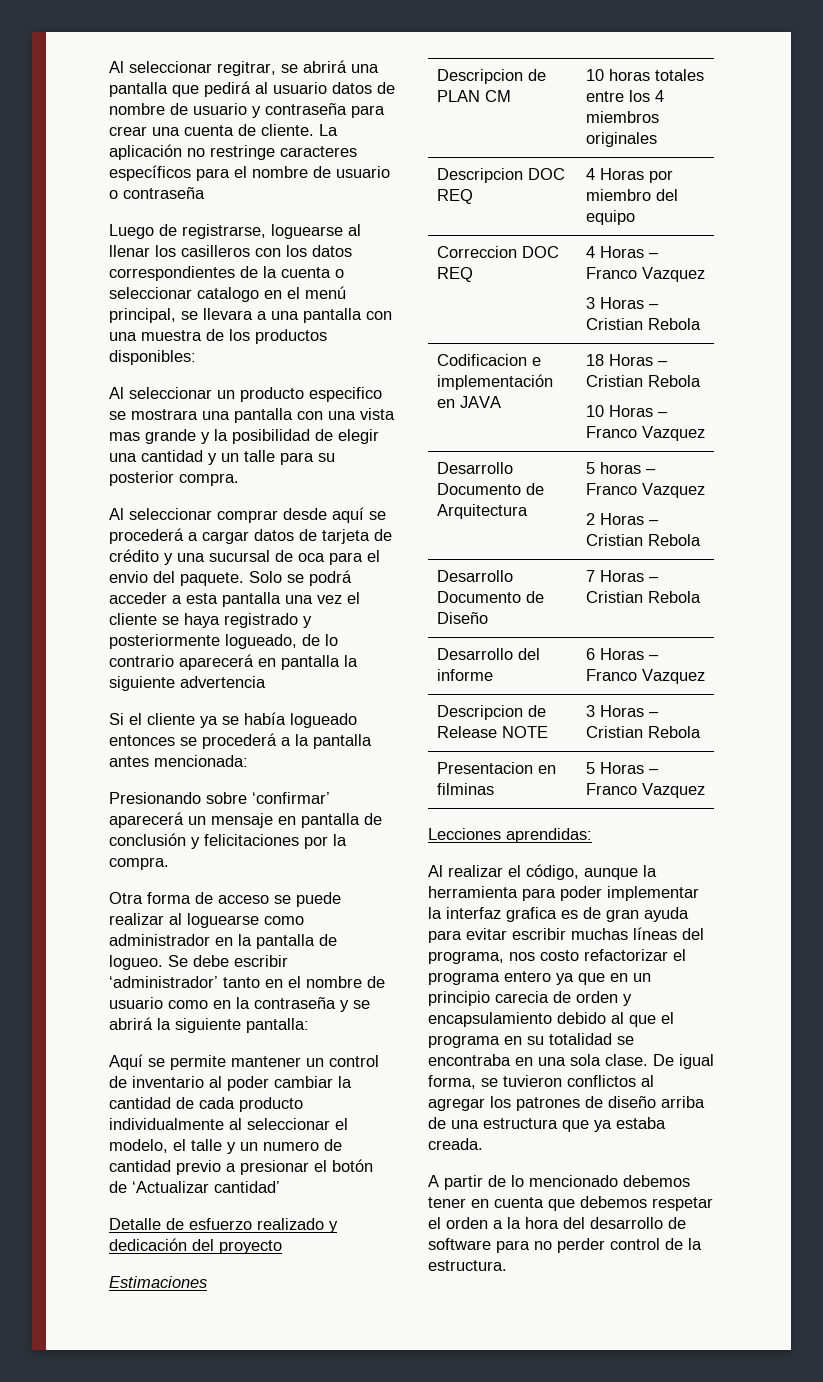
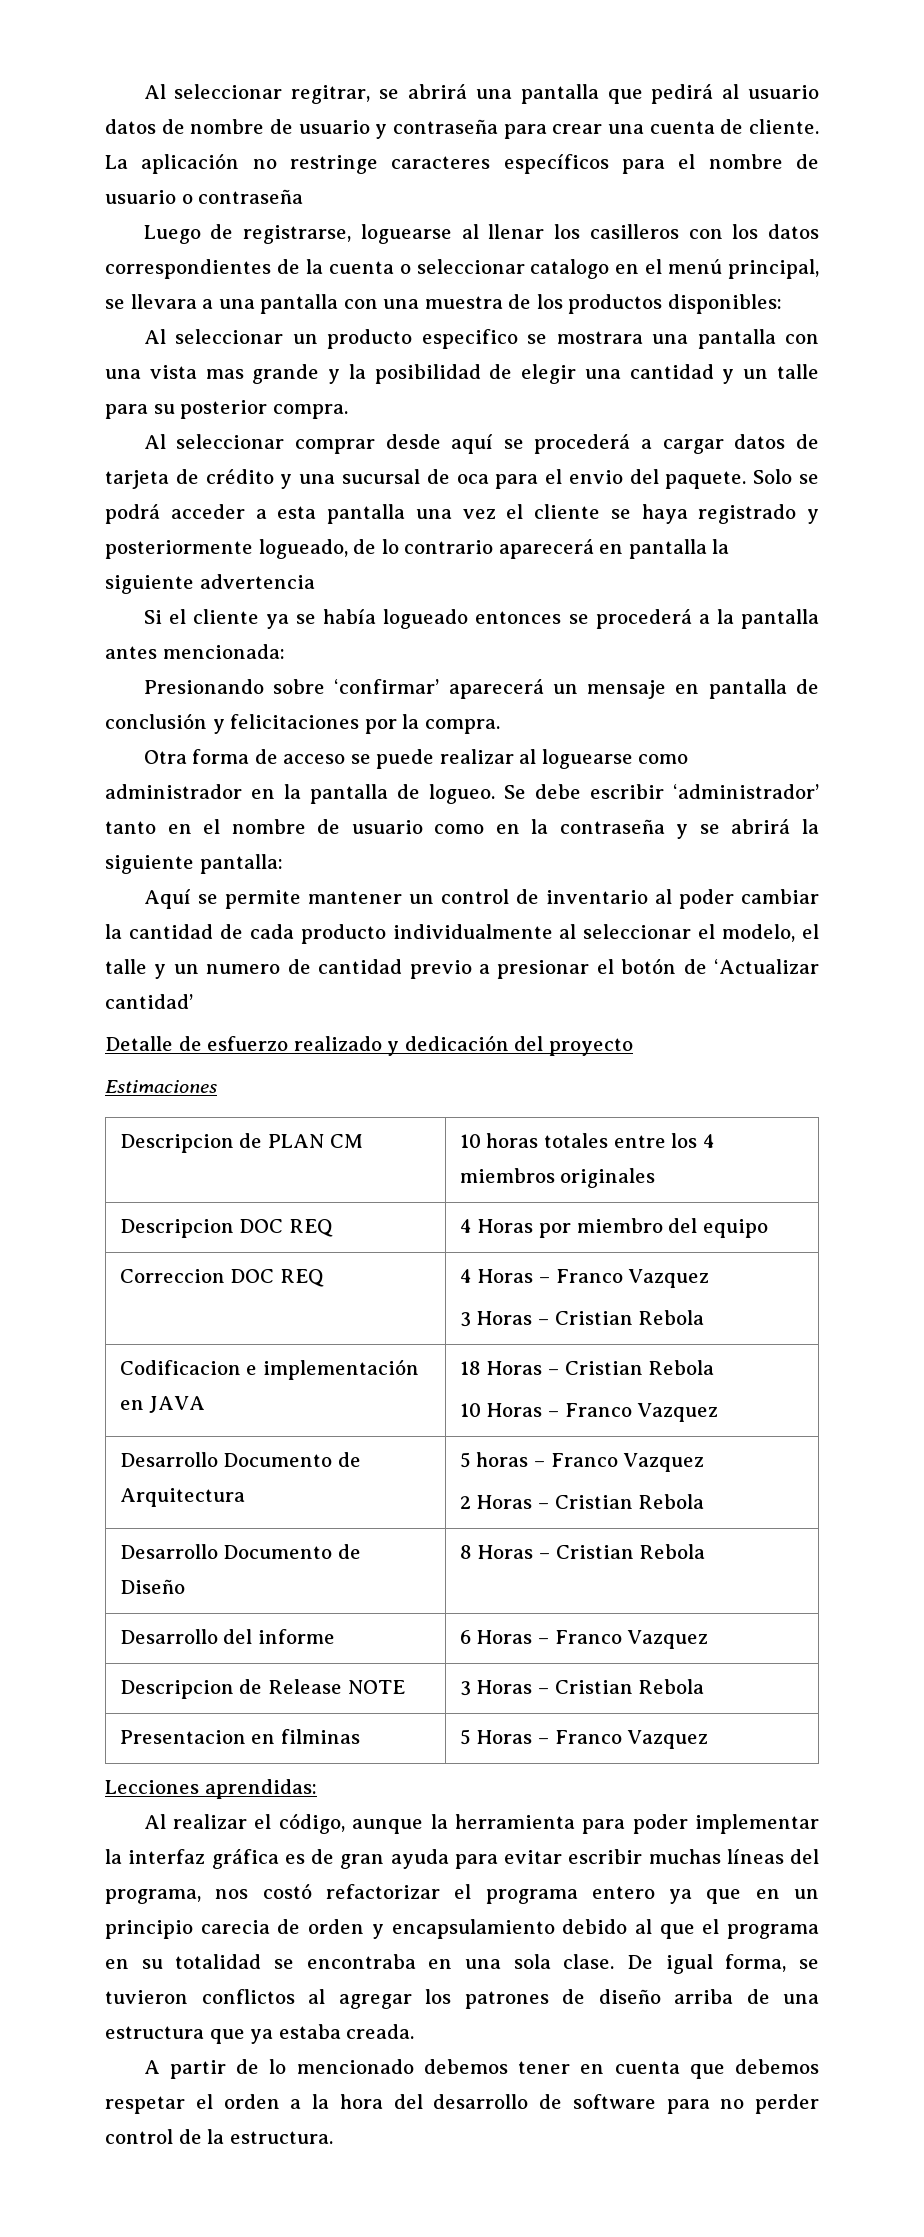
- Desarrollo Documento de Diseño | 7 Horas – Cristian Rebola
+ Desarrollo Documento de Diseño | 8 Horas – Cristian Rebola
- Al realizar el código, aunque la herramienta para poder implementar la interfaz grafica es de gran ayuda para evitar escribir muchas líneas del programa, nos costo refactorizar el programa entero ya que en un principio carecia de orden y encapsulamiento debido al que el programa en su totalidad se encontraba en una sola clase.
+ Al realizar el código, aunque la herramienta para poder implementar la interfaz gráfica es de gran ayuda para evitar escribir muchas líneas del programa, nos costó refactorizar el programa entero ya que en un principio carecia de orden y encapsulamiento debido al que el programa en su totalidad se encontraba en una sola clase.

